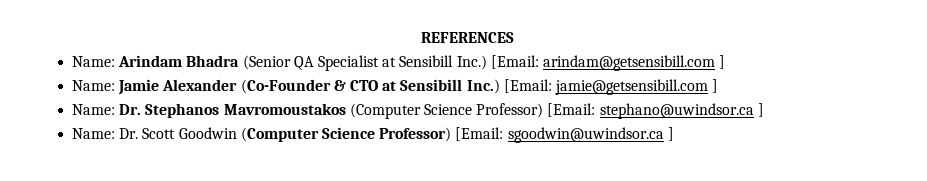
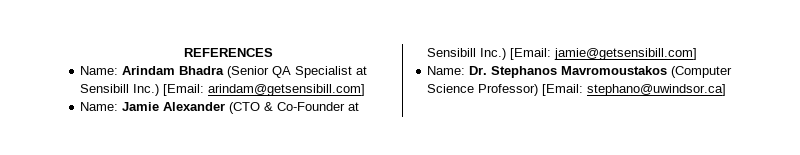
- Name: Arindam Bhadra (Senior QA Specialist at Sensibill Inc.) [Email: arindam@getsensibill.com ]
+ Name: Arindam Bhadra (Senior QA Specialist at Sensibill Inc.) [Email: arindam@getsensibill.com]
- Name: Jamie Alexander (Co-Founder & CTO at Sensibill Inc.) [Email: jamie@getsensibill.com ]
+ Name: Jamie Alexander (CTO & Co-Founder at Sensibill Inc.) [Email: jamie@getsensibill.com]
- Name: Dr. Stephanos Mavromoustakos (Computer Science Professor) [Email: stephano@uwindsor.ca ]
- Name: Dr. Scott Goodwin (Computer Science Professor) [Email: sgoodwin@uwindsor.ca ]
+ Name: Dr. Stephanos Mavromoustakos (Computer Science Professor) [Email: stephano@uwindsor.ca]

